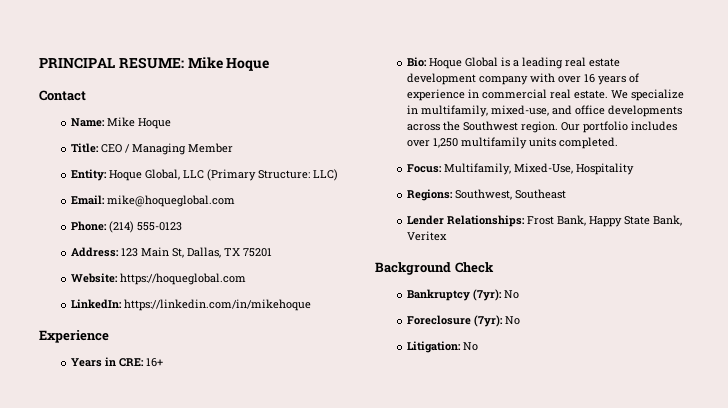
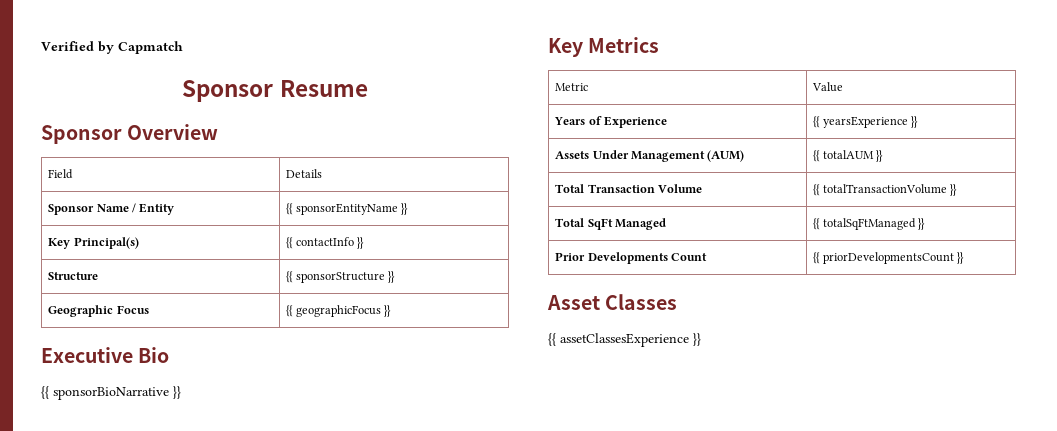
- PRINCIPAL RESUME: Mike Hoque
- Contact
- Name: Mike Hoque
- Title: CEO / Managing Member
- Entity: Hoque Global, LLC (Primary Structure: LLC)
- Email: mike@hoqueglobal.com
- Phone: (214) 555-0123
- Address: 123 Main St, Dallas, TX 75201
- Website: https://hoqueglobal.com
- LinkedIn: https://linkedin.com/in/mikehoque
- Experience
- Years in CRE: 16+
- Bio: Hoque Global is a leading real estate development company with over 16 years of experience in commercial real estate. We specialize in multifamily, mixed-use, and office developments across the Southwest region. Our portfolio includes over 1,250 multifamily units completed.
- Focus: Multifamily, Mixed-Use, Hospitality
- Regions: Southwest, Southeast
- Lender Relationships: Frost Bank, Happy State Bank, Veritex
- Background Check
- Bankruptcy (7yr): No
- Foreclosure (7yr): No
- Litigation: No
+ Verified by Capmatch
+ Sponsor Resume
+ Sponsor Overview
+ Field | Details
+ Sponsor Name / Entity | {{ sponsorEntityName }}
+ Key Principal(s) | {{ contactInfo }}
+ Structure | {{ sponsorStructure }}
+ Geographic Focus | {{ geographicFocus }}
+ Executive Bio
+ {{ sponsorBioNarrative }}
+ Key Metrics
+ Metric | Value
+ Years of Experience | {{ yearsExperience }}
+ Assets Under Management (AUM) | {{ totalAUM }}
+ Total Transaction Volume | {{ totalTransactionVolume }}
+ Total SqFt Managed | {{ totalSqFtManaged }}
+ Prior Developments Count | {{ priorDevelopmentsCount }}
+ Asset Classes
+ {{ assetClassesExperience }}

